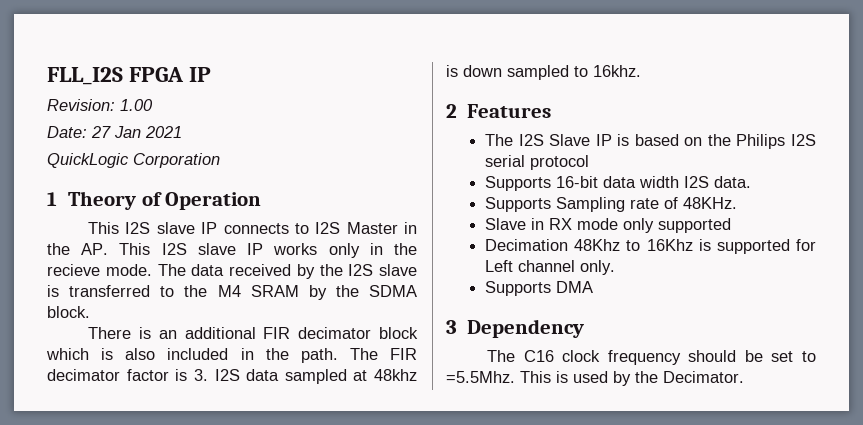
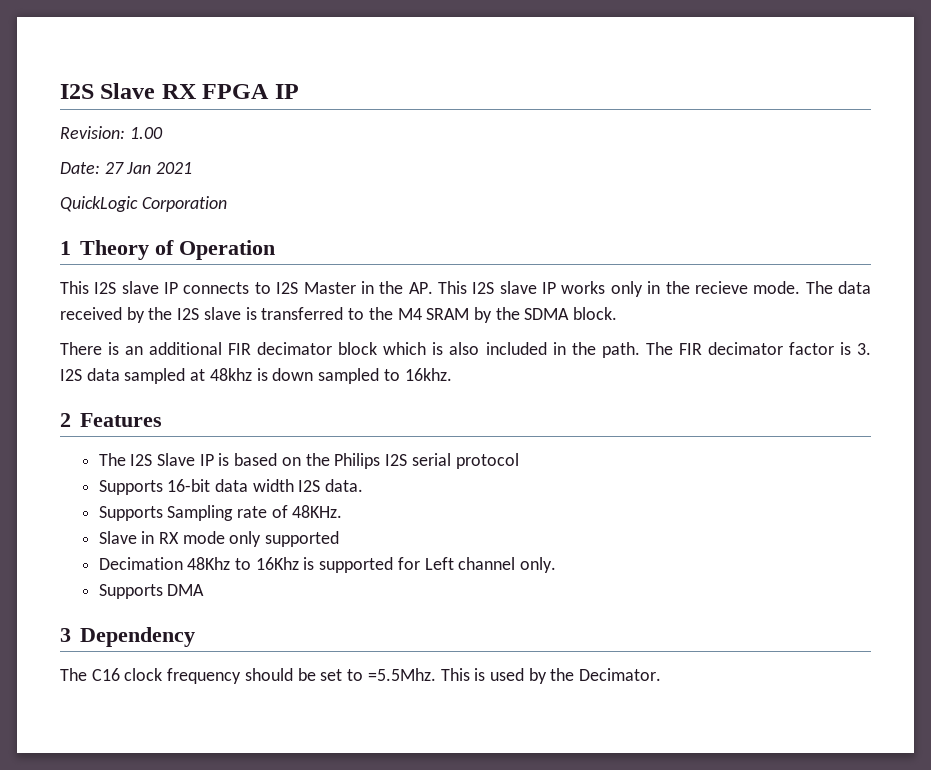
- FLL_I2S FPGA IP
+ I2S Slave RX FPGA IP

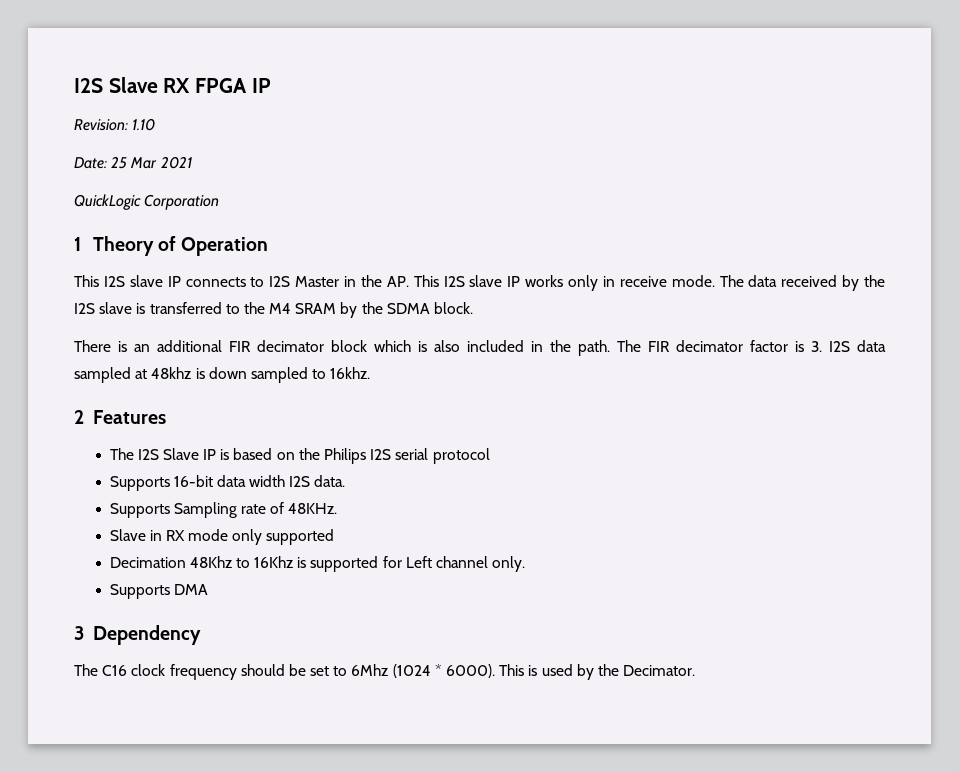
- Revision: 1.00
+ Revision: 1.10
- Date: 27 Jan 2021
+ Date: 25 Mar 2021
- This I2S slave IP connects to I2S Master in the AP. This I2S slave IP works only in the recieve mode.
+ This I2S slave IP connects to I2S Master in the AP. This I2S slave IP works only in receive mode.
- The C16 clock frequency should be set to =5.5Mhz. This is used by the Decimator.
+ The C16 clock frequency should be set to 6Mhz (1024 * 6000). This is used by the Decimator.

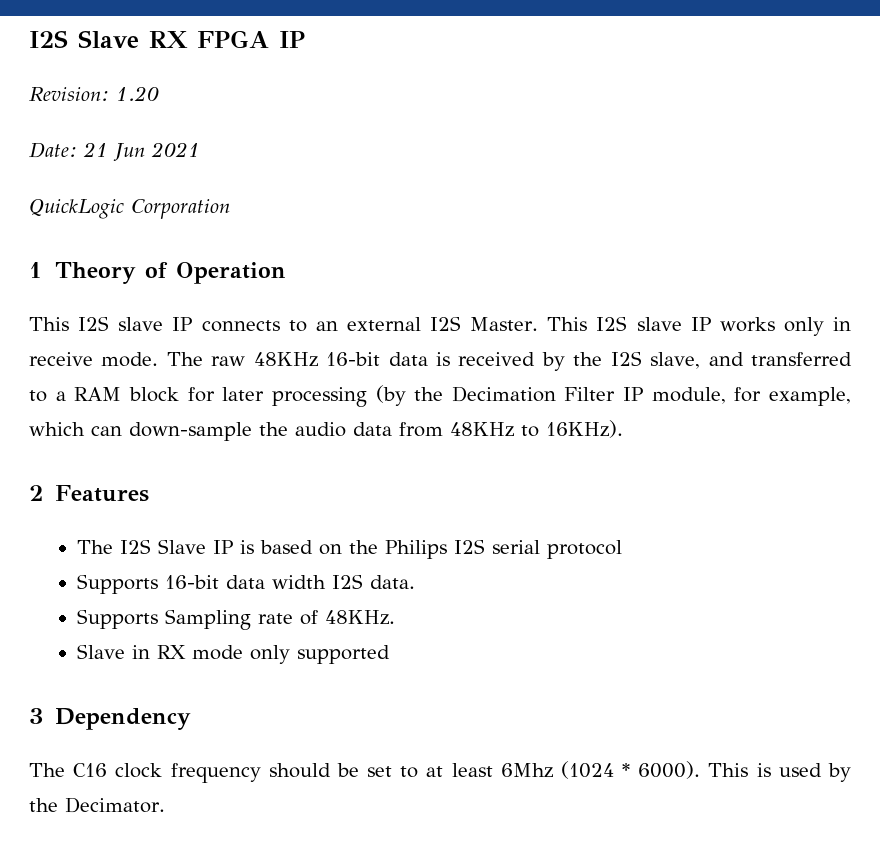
- Revision: 1.10
+ Revision: 1.20
- Date: 25 Mar 2021
+ Date: 21 Jun 2021
- This I2S slave IP connects to I2S Master in the AP. This I2S slave IP works only in receive mode.
+ This I2S slave IP connects to an external I2S Master. This I2S slave IP works only in receive mode.
- The data received by the I2S slave is transferred to the M4 SRAM by the SDMA block.
- There is an additional FIR decimator block which is also included in the path. The FIR decimator factor is 3. I2S data sampled at 48khz is down sampled to 16khz.
+ The raw 48KHz 16-bit data is received by the I2S slave, and transferred to a RAM block for later processing (by the Decimation Filter IP module, for example, which can down-sample the audio data from 48KHz to 16KHz).
- Decimation 48Khz to 16Khz is supported for Left channel only.
- Supports DMA
- The C16 clock frequency should be set to 6Mhz (1024 * 6000).
+ The C16 clock frequency should be set to at least 6Mhz (1024 * 6000).

